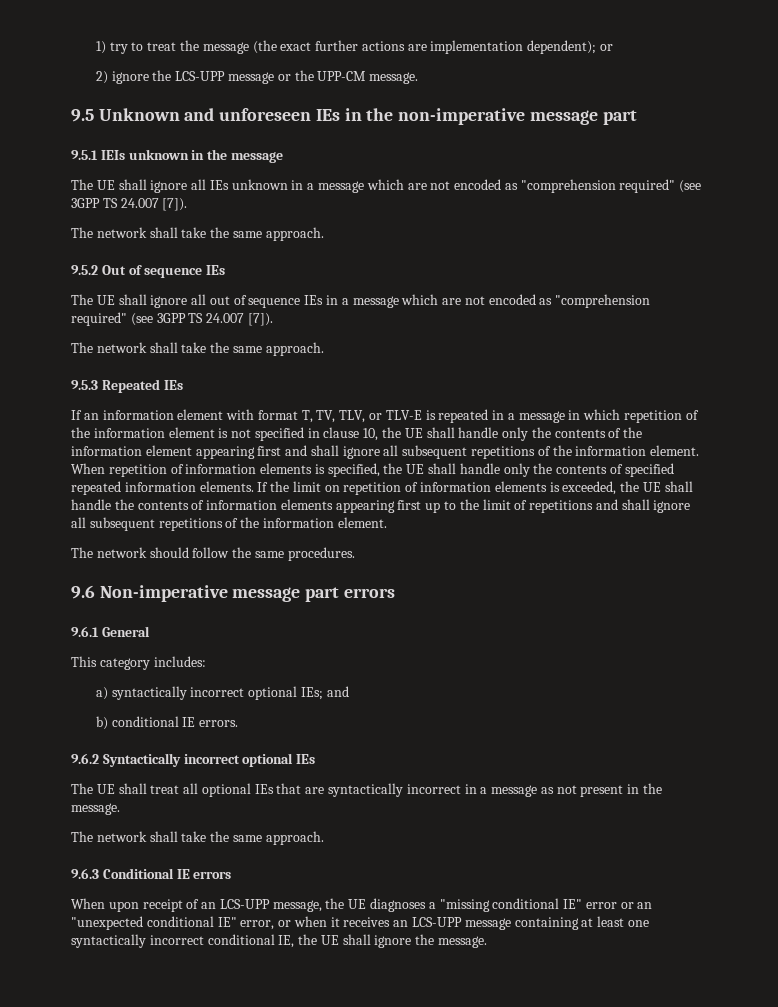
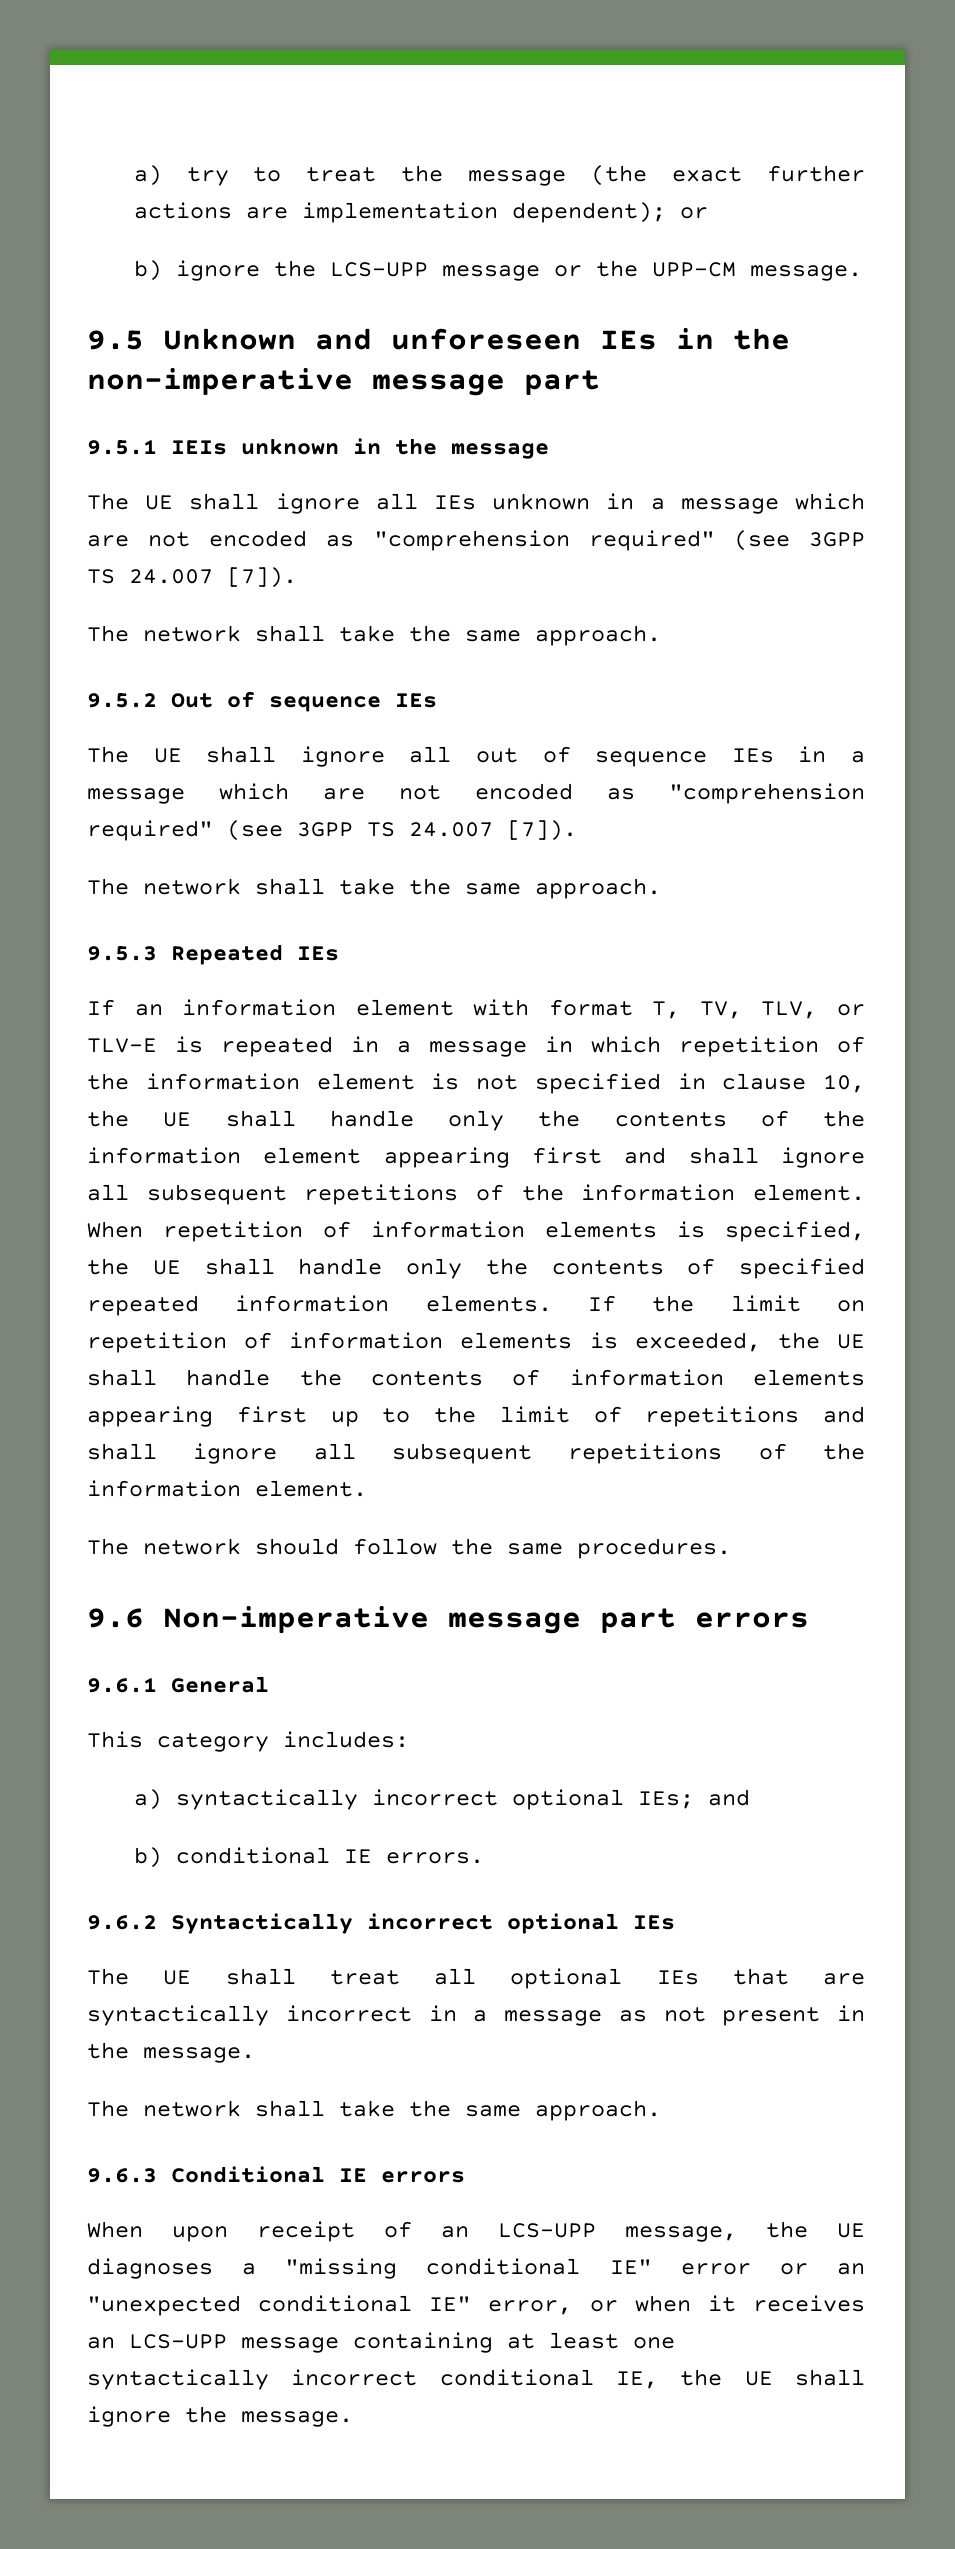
- 1) try to treat the message (the exact further actions are implementation dependent); or
+ a) try to treat the message (the exact further actions are implementation dependent); or
- 2) ignore the LCS-UPP message or the UPP-CM message.
+ b) ignore the LCS-UPP message or the UPP-CM message.

